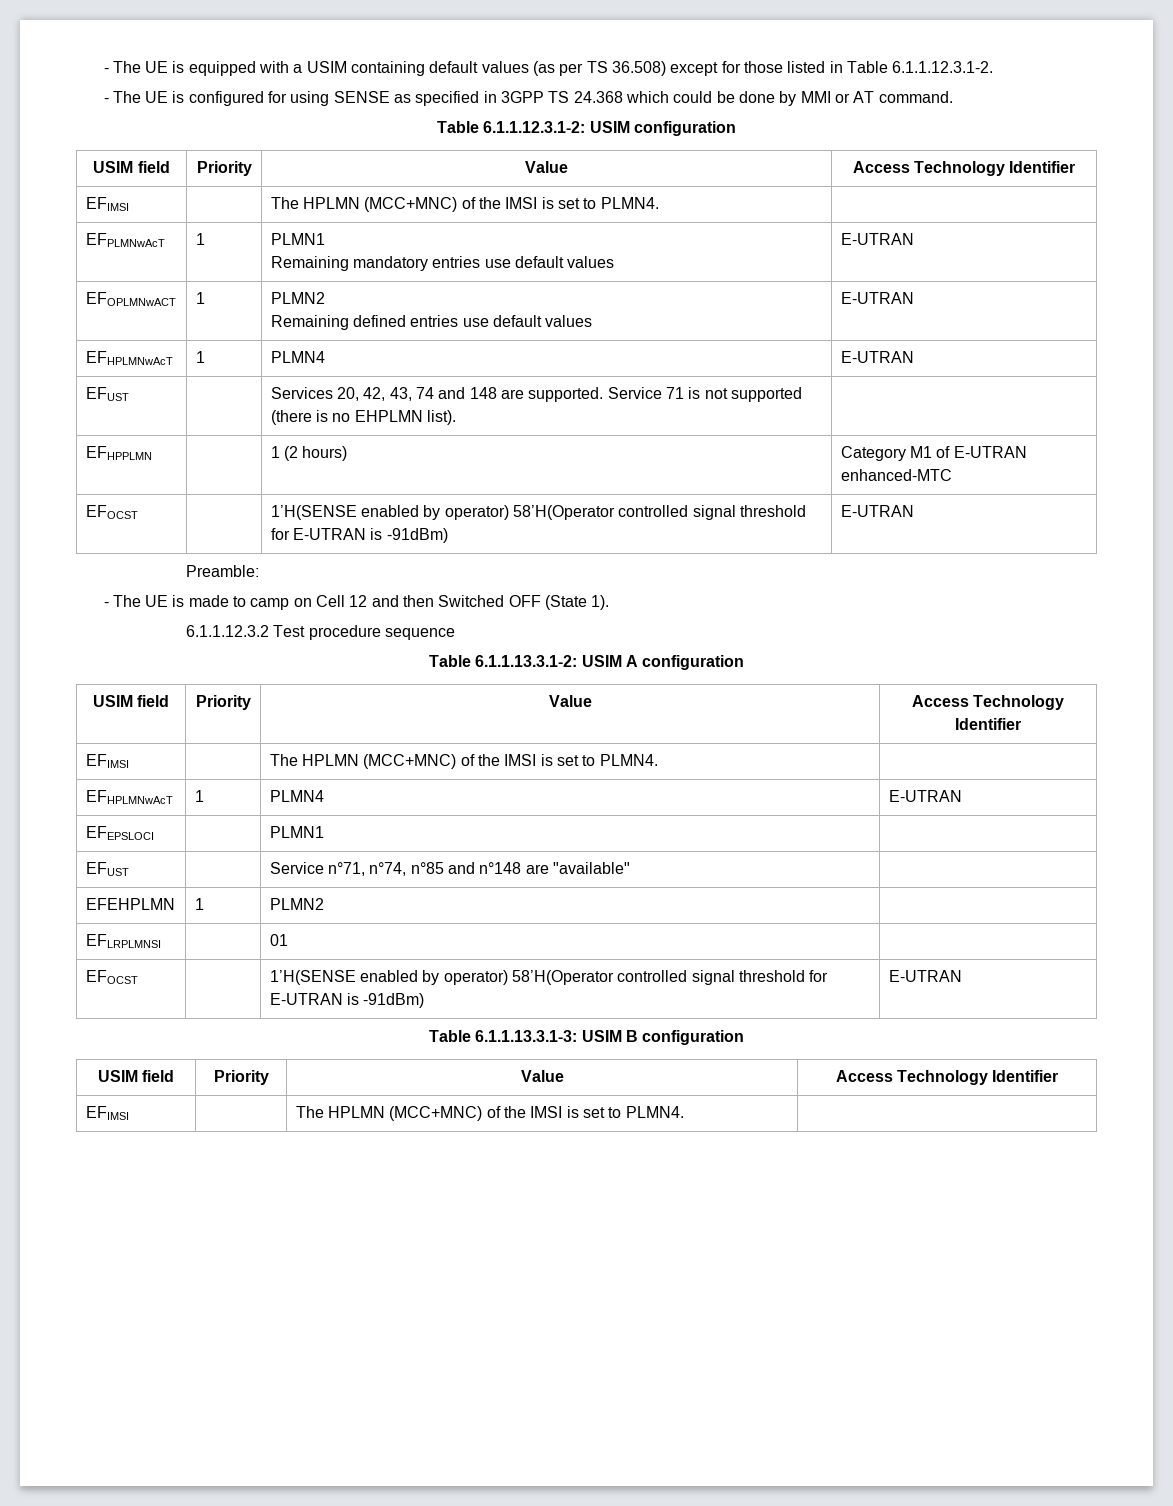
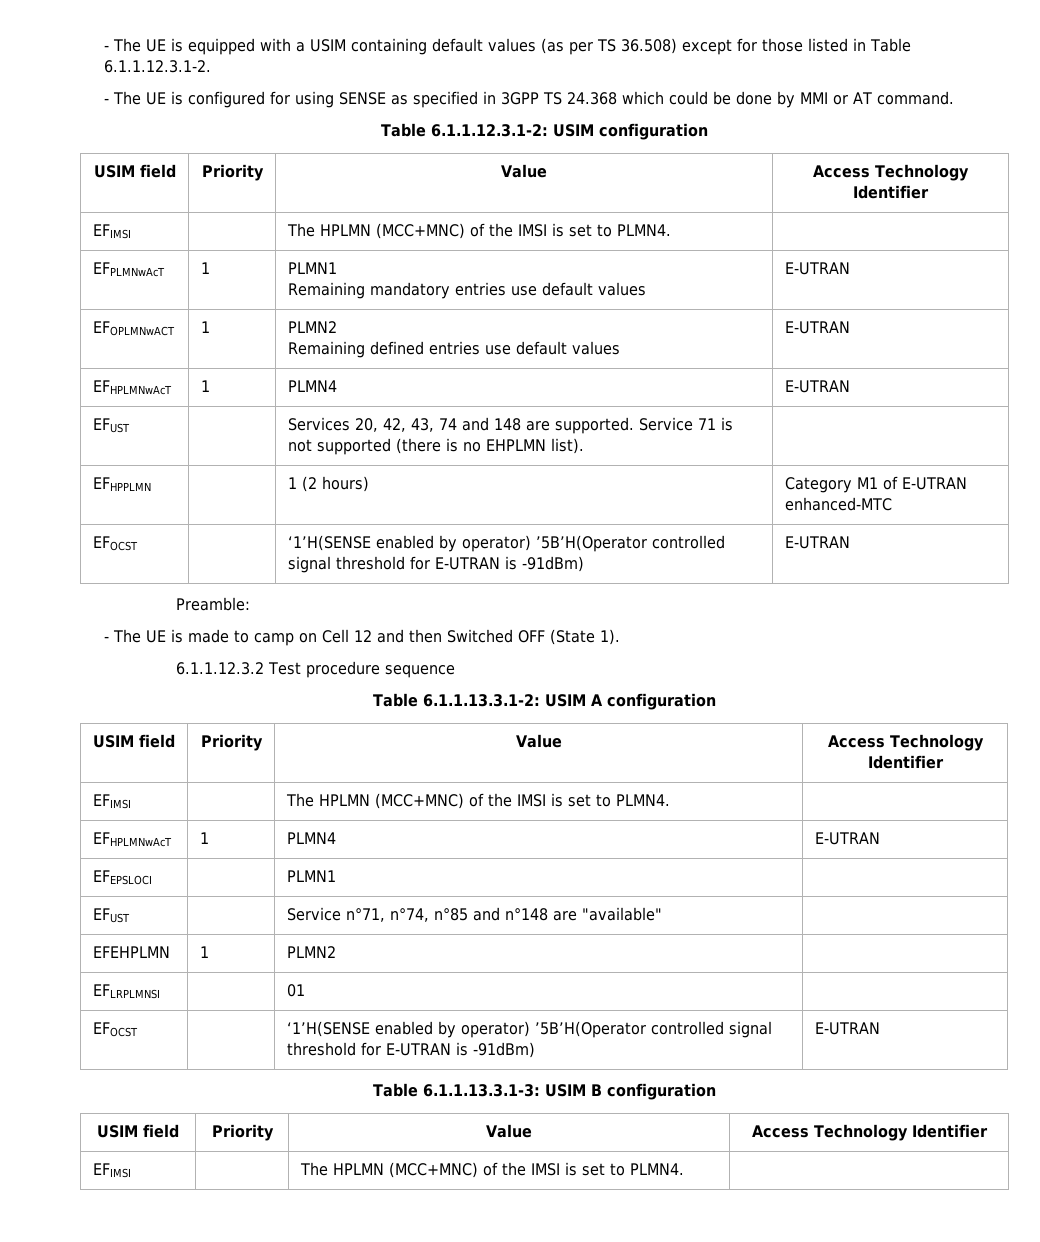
  EFHPPLMN | | 1 (2 hours) | Category M1 of E-UTRAN enhanced-MTC
- EFOCST | | 1’H(SENSE enabled by operator) 58’H(Operator controlled signal threshold for E-UTRAN is -91dBm) | E-UTRAN
+ EFOCST | | ‘1’H(SENSE enabled by operator) ’5B’H(Operator controlled signal threshold for E-UTRAN is -91dBm) | E-UTRAN
  EFLRPLMNSI | | 01 |
- EFOCST | | 1’H(SENSE enabled by operator) 58’H(Operator controlled signal threshold for E-UTRAN is -91dBm) | E-UTRAN
+ EFOCST | | ‘1’H(SENSE enabled by operator) ’5B’H(Operator controlled signal threshold for E-UTRAN is -91dBm) | E-UTRAN

